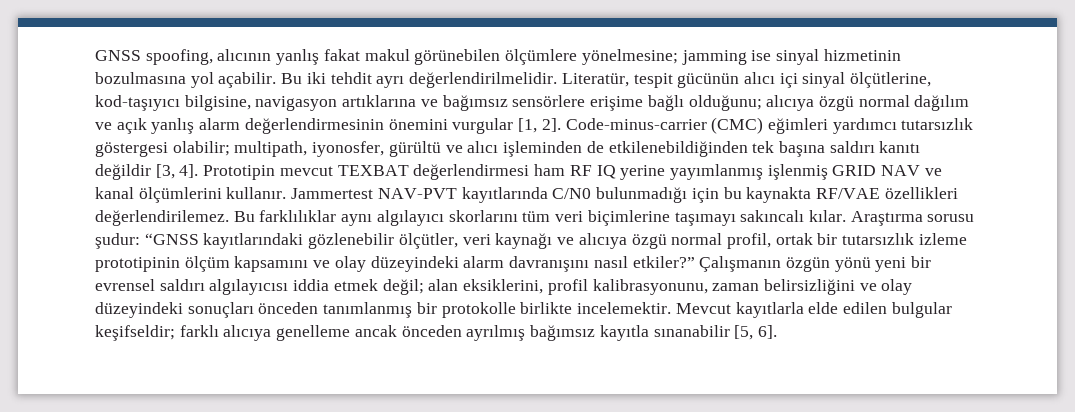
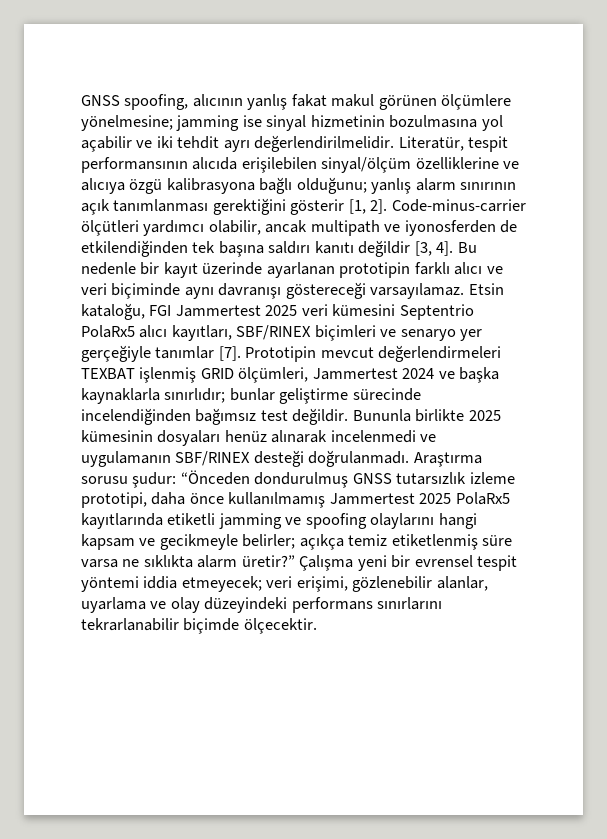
- GNSS spoofing, alıcının yanlış fakat makul görünebilen ölçümlere yönelmesine; jamming ise sinyal hizmetinin bozulmasına yol açabilir. Bu iki tehdit ayrı değerlendirilmelidir.
+ GNSS spoofing, alıcının yanlış fakat makul görünen ölçümlere yönelmesine; jamming ise sinyal hizmetinin bozulmasına yol açabilir ve iki tehdit ayrı değerlendirilmelidir.
- Literatür, tespit gücünün alıcı içi sinyal ölçütlerine, kod-taşıyıcı bilgisine, navigasyon artıklarına ve bağımsız sensörlere erişime bağlı olduğunu; alıcıya özgü normal dağılım ve açık yanlış alarm değerlendirmesinin önemini vurgular [1, 2]. Code-minus-carrier (CMC) eğimleri yardımcı tutarsızlık göstergesi olabilir; multipath, iyonosfer, gürültü ve alıcı işleminden de etkilenebildiğinden tek başına saldırı kanıtı değildir [3, 4].
+ Literatür, tespit performansının alıcıda erişilebilen sinyal/ölçüm özelliklerine ve alıcıya özgü kalibrasyona bağlı olduğunu; yanlış alarm sınırının açık tanımlanması gerektiğini gösterir [1, 2]. Code-minus-carrier ölçütleri yardımcı olabilir, ancak multipath ve iyonosferden de etkilendiğinden tek başına saldırı kanıtı değildir [3, 4].
- Prototipin mevcut TEXBAT değerlendirmesi ham RF IQ yerine yayımlanmış işlenmiş GRID NAV ve kanal ölçümlerini kullanır. Jammertest NAV-PVT kayıtlarında C/N0 bulunmadığı için bu kaynakta RF/VAE özellikleri değerlendirilemez. Bu farklılıklar aynı algılayıcı skorlarını tüm veri biçimlerine taşımayı sakıncalı kılar. Araştırma sorusu şudur: “GNSS kayıtlarındaki gözlenebilir ölçütler, veri kaynağı ve alıcıya özgü normal profil, ortak bir tutarsızlık izleme prototipinin ölçüm kapsamını ve olay düzeyindeki alarm davranışını nasıl etkiler?” Çalışmanın özgün yönü yeni bir evrensel saldırı algılayıcısı iddia etmek değil; alan eksiklerini, profil kalibrasyonunu, zaman belirsizliğini ve olay düzeyindeki sonuçları önceden tanımlanmış bir protokolle birlikte incelemektir. Mevcut kayıtlarla elde edilen bulgular keşifseldir; farklı alıcıya genelleme ancak önceden ayrılmış bağımsız kayıtla sınanabilir [5, 6].
+ Bu nedenle bir kayıt üzerinde ayarlanan prototipin farklı alıcı ve veri biçiminde aynı davranışı göstereceği varsayılamaz. Etsin kataloğu, FGI Jammertest 2025 veri kümesini Septentrio PolaRx5 alıcı kayıtları, SBF/RINEX biçimleri ve senaryo yer gerçeğiyle tanımlar [7]. Prototipin mevcut değerlendirmeleri TEXBAT işlenmiş GRID ölçümleri, Jammertest 2024 ve başka kaynaklarla sınırlıdır; bunlar geliştirme sürecinde incelendiğinden bağımsız test değildir. Bununla birlikte 2025 kümesinin dosyaları henüz alınarak incelenmedi ve uygulamanın SBF/RINEX desteği doğrulanmadı. Araştırma sorusu şudur: “Önceden dondurulmuş GNSS tutarsızlık izleme prototipi, daha önce kullanılmamış Jammertest 2025 PolaRx5 kayıtlarında etiketli jamming ve spoofing olaylarını hangi kapsam ve gecikmeyle belirler; açıkça temiz etiketlenmiş süre varsa ne sıklıkta alarm üretir?” Çalışma yeni bir evrensel tespit yöntemi iddia etmeyecek; veri erişimi, gözlenebilir alanlar, uyarlama ve olay düzeyindeki performans sınırlarını tekrarlanabilir biçimde ölçecektir.

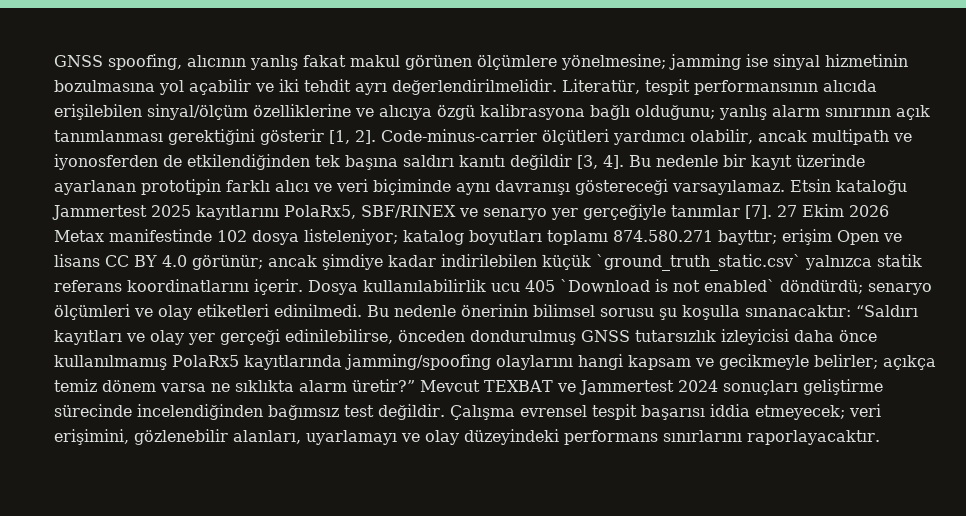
- Etsin kataloğu, FGI Jammertest 2025 veri kümesini Septentrio PolaRx5 alıcı kayıtları, SBF/RINEX biçimleri ve senaryo yer gerçeğiyle tanımlar [7].
+ Etsin kataloğu Jammertest 2025 kayıtlarını PolaRx5, SBF/RINEX ve senaryo yer gerçeğiyle tanımlar [7].
- Prototipin mevcut değerlendirmeleri TEXBAT işlenmiş GRID ölçümleri, Jammertest 2024 ve başka kaynaklarla sınırlıdır; bunlar geliştirme sürecinde incelendiğinden bağımsız test değildir. Bununla birlikte 2025 kümesinin dosyaları henüz alınarak incelenmedi ve uygulamanın SBF/RINEX desteği doğrulanmadı. Araştırma sorusu şudur: “Önceden dondurulmuş GNSS tutarsızlık izleme prototipi, daha önce kullanılmamış Jammertest 2025 PolaRx5 kayıtlarında etiketli jamming ve spoofing olaylarını hangi kapsam ve gecikmeyle belirler; açıkça temiz etiketlenmiş süre varsa ne sıklıkta alarm üretir?”
+ 27 Ekim 2026 Metax manifestinde 102 dosya listeleniyor; katalog boyutları toplamı 874.580.271 bayttır; erişim Open ve lisans CC BY 4.0 görünür; ancak şimdiye kadar indirilebilen küçük `ground_truth_static.csv` yalnızca statik referans koordinatlarını içerir. Dosya kullanılabilirlik ucu 405 `Download is not enabled` döndürdü; senaryo ölçümleri ve olay etiketleri edinilmedi. Bu nedenle önerinin bilimsel sorusu şu koşulla sınanacaktır: “Saldırı kayıtları ve olay yer gerçeği edinilebilirse, önceden dondurulmuş GNSS tutarsızlık izleyicisi daha önce kullanılmamış PolaRx5 kayıtlarında jamming/spoofing olaylarını hangi kapsam ve gecikmeyle belirler; açıkça temiz dönem varsa ne sıklıkta alarm üretir?”
- Çalışma yeni bir evrensel tespit yöntemi iddia etmeyecek; veri erişimi, gözlenebilir alanlar, uyarlama ve olay düzeyindeki performans sınırlarını tekrarlanabilir biçimde ölçecektir.
+ Mevcut TEXBAT ve Jammertest 2024 sonuçları geliştirme sürecinde incelendiğinden bağımsız test değildir. Çalışma evrensel tespit başarısı iddia etmeyecek; veri erişimini, gözlenebilir alanları, uyarlamayı ve olay düzeyindeki performans sınırlarını raporlayacaktır.

